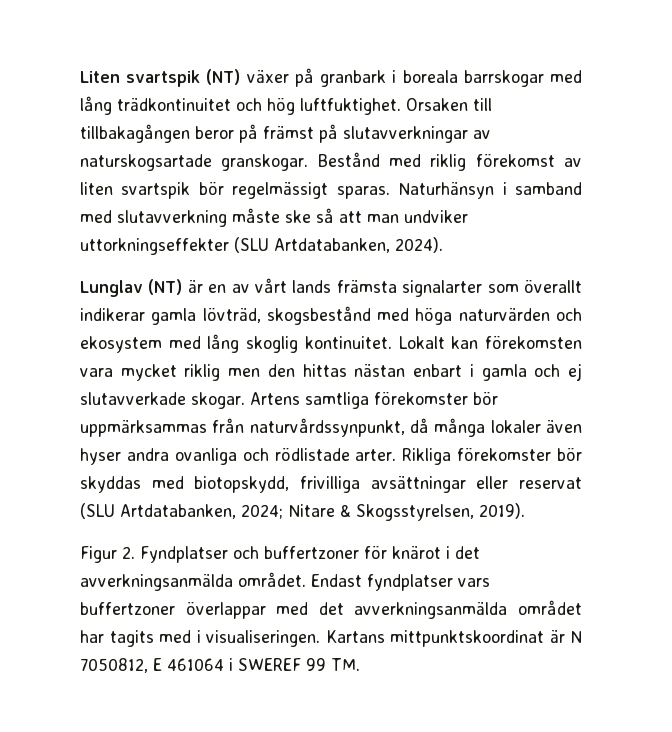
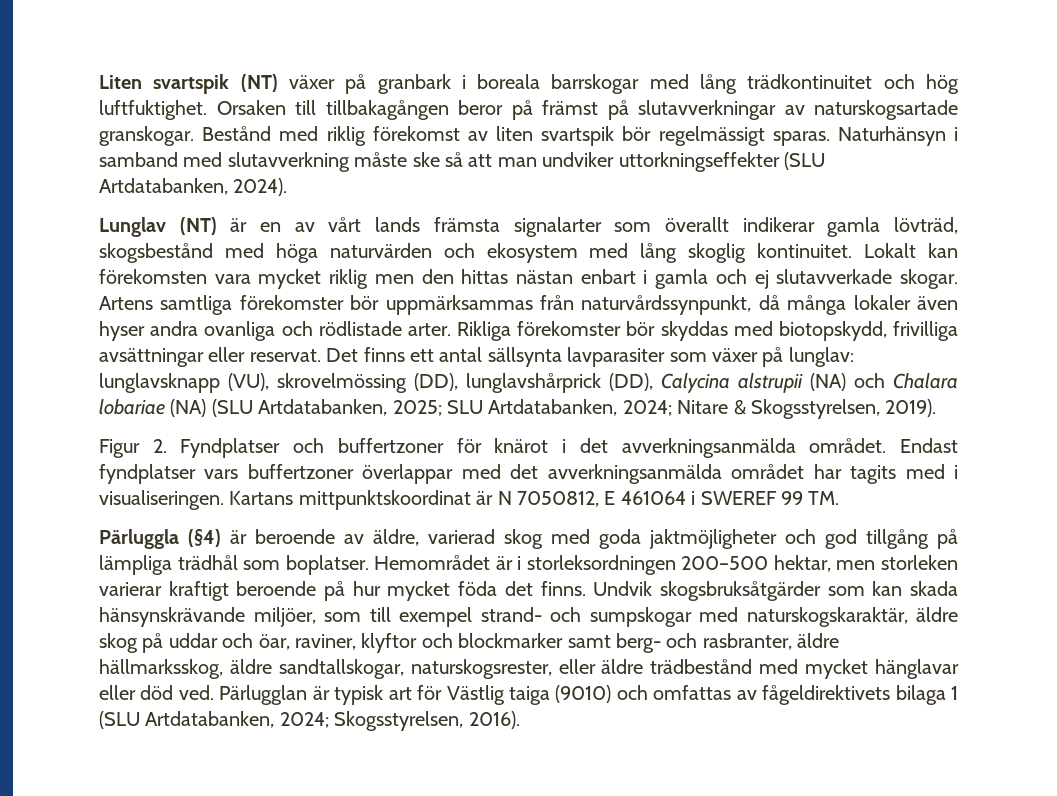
- Rikliga förekomster bör skyddas med biotopskydd, frivilliga avsättningar eller reservat (SLU Artdatabanken, 2024; Nitare & Skogsstyrelsen, 2019).
+ Rikliga förekomster bör skyddas med biotopskydd, frivilliga avsättningar eller reservat. Det finns ett antal sällsynta lavparasiter som växer på lunglav: lunglavsknapp (VU), skrovelmössing (DD), lunglavshårprick (DD), Calycina alstrupii (NA) och Chalara lobariae (NA) (SLU Artdatabanken, 2025; SLU Artdatabanken, 2024; Nitare & Skogsstyrelsen, 2019).
+ Pärluggla (§4) är beroende av äldre, varierad skog med goda jaktmöjligheter och god tillgång på lämpliga trädhål som boplatser. Hemområdet är i storleksordningen 200–500 hektar, men storleken varierar kraftigt beroende på hur mycket föda det finns. Undvik skogsbruksåtgärder som kan skada hänsynskrävande miljöer, som till exempel strand- och sumpskogar med naturskogskaraktär, äldre skog på uddar och öar, raviner, klyftor och blockmarker samt berg- och rasbranter, äldre hällmarksskog, äldre sandtallskogar, naturskogsrester, eller äldre trädbestånd med mycket hänglavar eller död ved. Pärlugglan är typisk art för Västlig taiga (9010) och omfattas av fågeldirektivets bilaga 1 (SLU Artdatabanken, 2024; Skogsstyrelsen, 2016).

